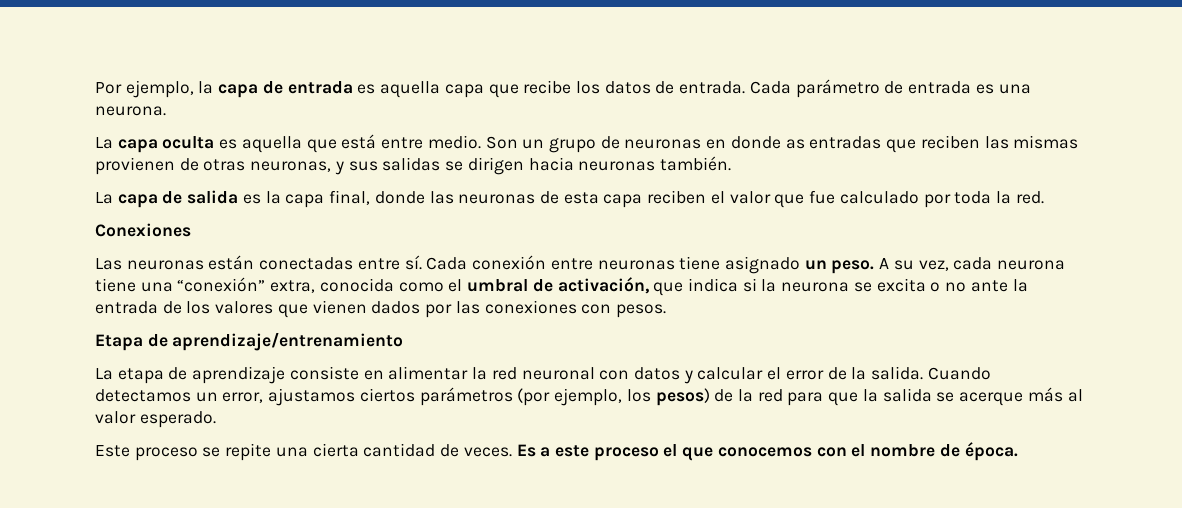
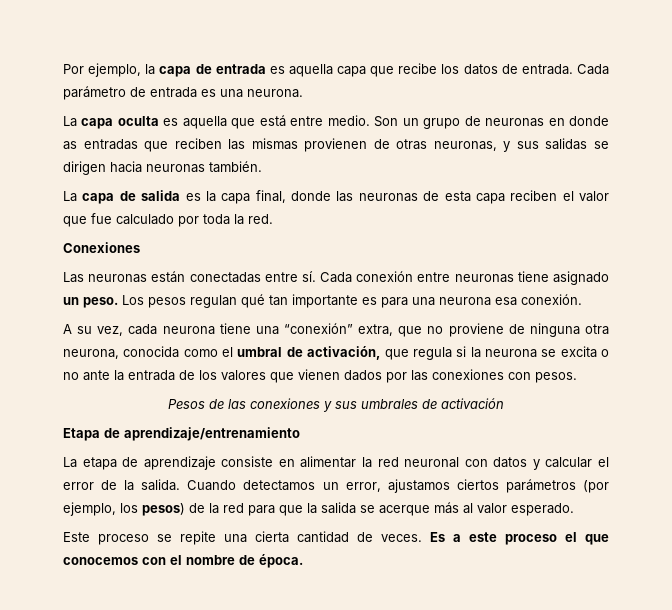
- Cada conexión entre neuronas tiene asignado un peso. A su vez, cada neurona tiene una “conexión” extra, conocida como el umbral de activación, que indica si la neurona se excita o no ante la entrada de los valores que vienen dados por las conexiones con pesos.
+ Cada conexión entre neuronas tiene asignado un peso. Los pesos regulan qué tan importante es para una neurona esa conexión.
+ A su vez, cada neurona tiene una “conexión” extra, que no proviene de ninguna otra neurona, conocida como el umbral de activación, que regula si la neurona se excita o no ante la entrada de los valores que vienen dados por las conexiones con pesos.
+ Pesos de las conexiones y sus umbrales de activación

